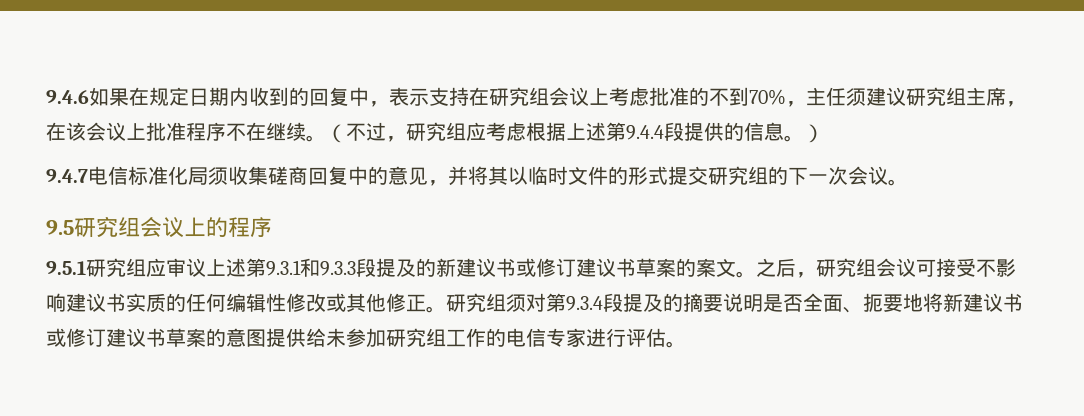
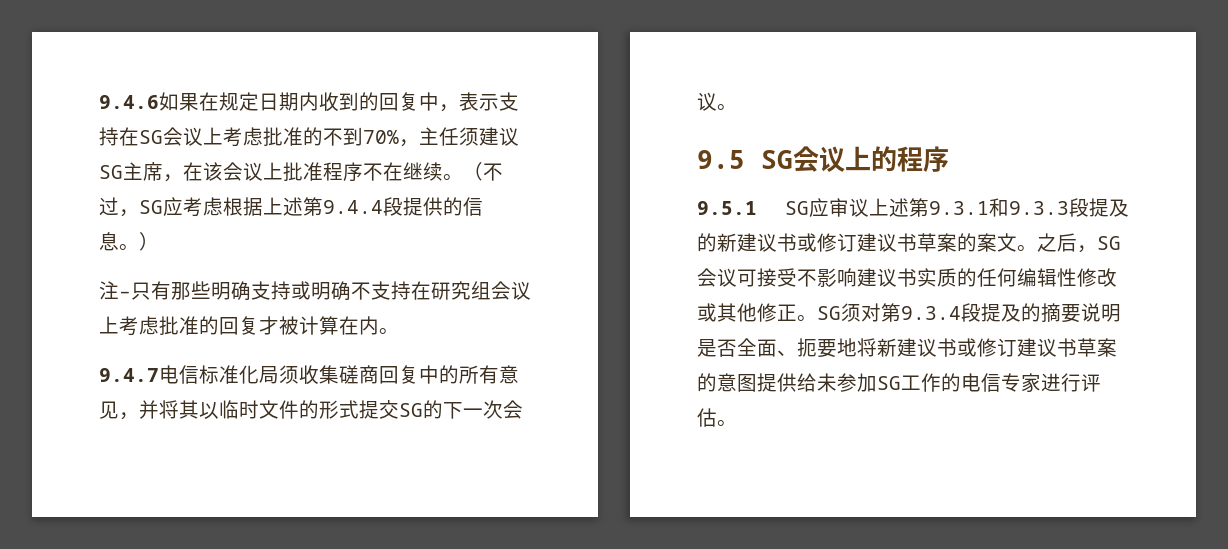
- 9.4.6如果在规定日期内收到的回复中，表示支持在研究组会议上考虑批准的不到70%，主任须建议研究组主席，在该会议上批准程序不在继续。
+ 9.4.6如果在规定日期内收到的回复中，表示支持在SG会议上考虑批准的不到70%，主任须建议SG主席，在该会议上批准程序不在继续。
- （不过，研究组应考虑根据上述第9.4.4段提供的信息。）
+ （不过，SG应考虑根据上述第9.4.4段提供的信息。）
+ 注–只有那些明确支持或明确不支持在研究组会议上考虑批准的回复才被计算在内。
- 9.4.7电信标准化局须收集磋商回复中的意见，并将其以临时文件的形式提交研究组的下一次会议。
+ 9.4.7电信标准化局须收集磋商回复中的所有意见，并将其以临时文件的形式提交SG的下一次会议。
- 9.5研究组会议上的程序
+ 9.5 SG会议上的程序
- 9.5.1研究组应审议上述第9.3.1和9.3.3段提及的新建议书或修订建议书草案的案文。
+ 9.5.1 SG应审议上述第9.3.1和9.3.3段提及的新建议书或修订建议书草案的案文。
- 之后，研究组会议可接受不影响建议书实质的任何编辑性修改或其他修正。
+ 之后，SG会议可接受不影响建议书实质的任何编辑性修改或其他修正。
- 研究组须对第9.3.4段提及的摘要说明是否全面、扼要地将新建议书或修订建议书草案的意图提供给未参加研究组工作的电信专家进行评估。
+ SG须对第9.3.4段提及的摘要说明是否全面、扼要地将新建议书或修订建议书草案的意图提供给未参加SG工作的电信专家进行评估。

